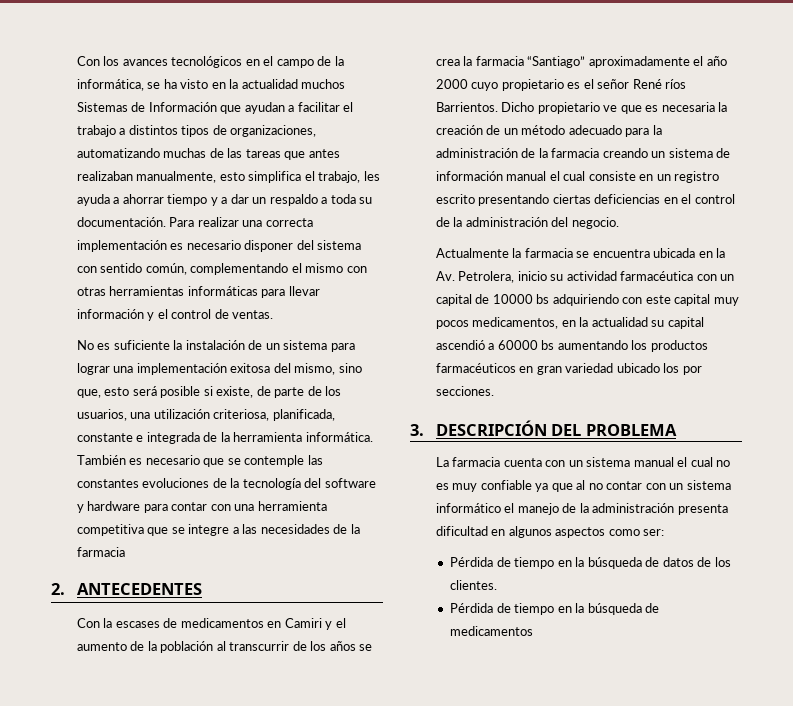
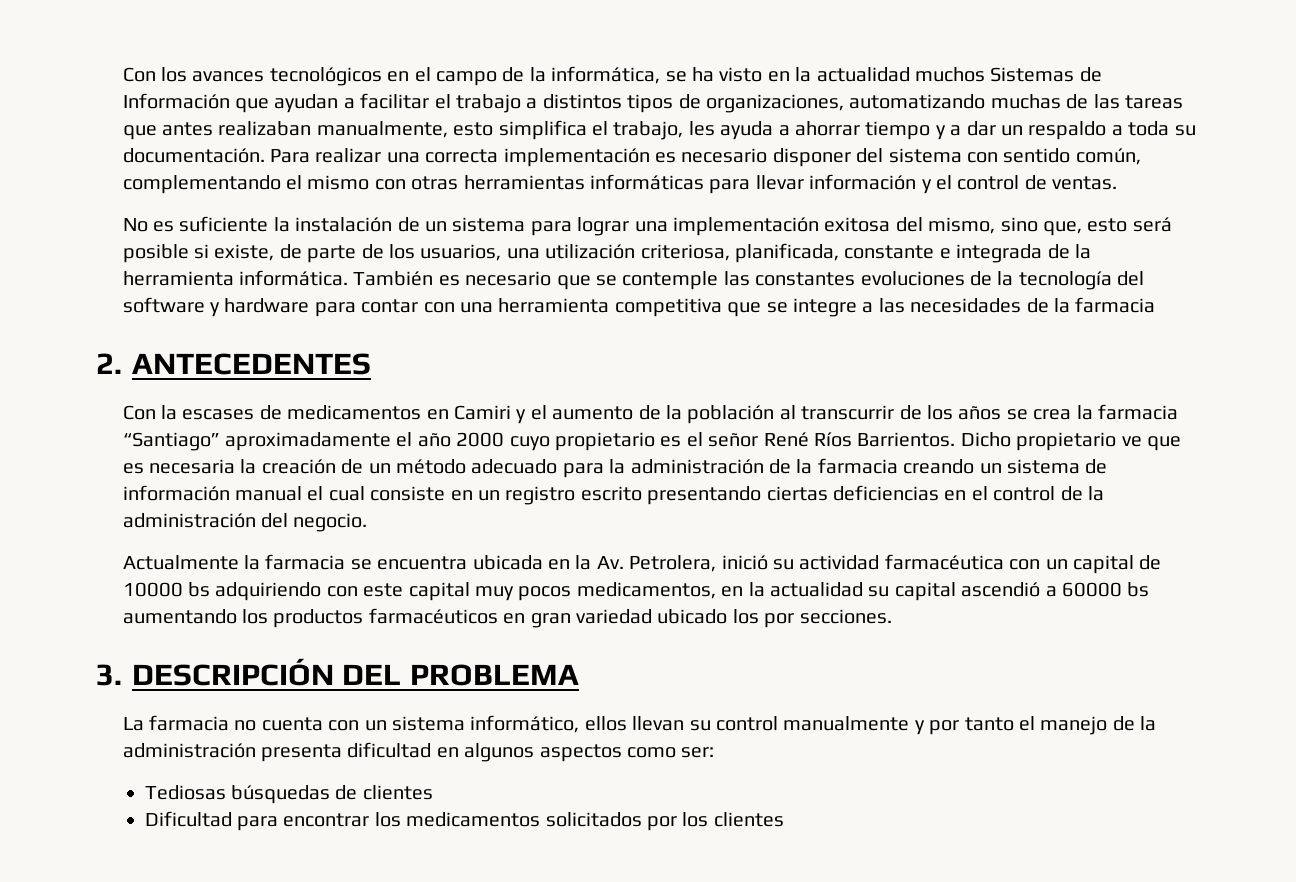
- Con la escases de medicamentos en Camiri y el aumento de la población al transcurrir de los años se crea la farmacia “Santiago” aproximadamente el año 2000 cuyo propietario es el señor René ríos Barrientos.
+ Con la escases de medicamentos en Camiri y el aumento de la población al transcurrir de los años se crea la farmacia “Santiago” aproximadamente el año 2000 cuyo propietario es el señor René Ríos Barrientos.
- Actualmente la farmacia se encuentra ubicada en la Av. Petrolera, inicio su actividad farmacéutica con un capital de 10000 bs adquiriendo con este capital muy pocos medicamentos, en la actualidad su capital ascendió a 60000 bs aumentando los productos farmacéuticos en gran variedad ubicado los por secciones.
+ Actualmente la farmacia se encuentra ubicada en la Av. Petrolera, inició su actividad farmacéutica con un capital de 10000 bs adquiriendo con este capital muy pocos medicamentos, en la actualidad su capital ascendió a 60000 bs aumentando los productos farmacéuticos en gran variedad ubicado los por secciones.
- La farmacia cuenta con un sistema manual el cual no es muy confiable ya que al no contar con un sistema informático el manejo de la administración presenta dificultad en algunos aspectos como ser:
+ La farmacia no cuenta con un sistema informático, ellos llevan su control manualmente y por tanto el manejo de la administración presenta dificultad en algunos aspectos como ser:
- Pérdida de tiempo en la búsqueda de datos de los clientes.
- Pérdida de tiempo en la búsqueda de medicamentos
+ Tediosas búsquedas de clientes
+ Dificultad para encontrar los medicamentos solicitados por los clientes

